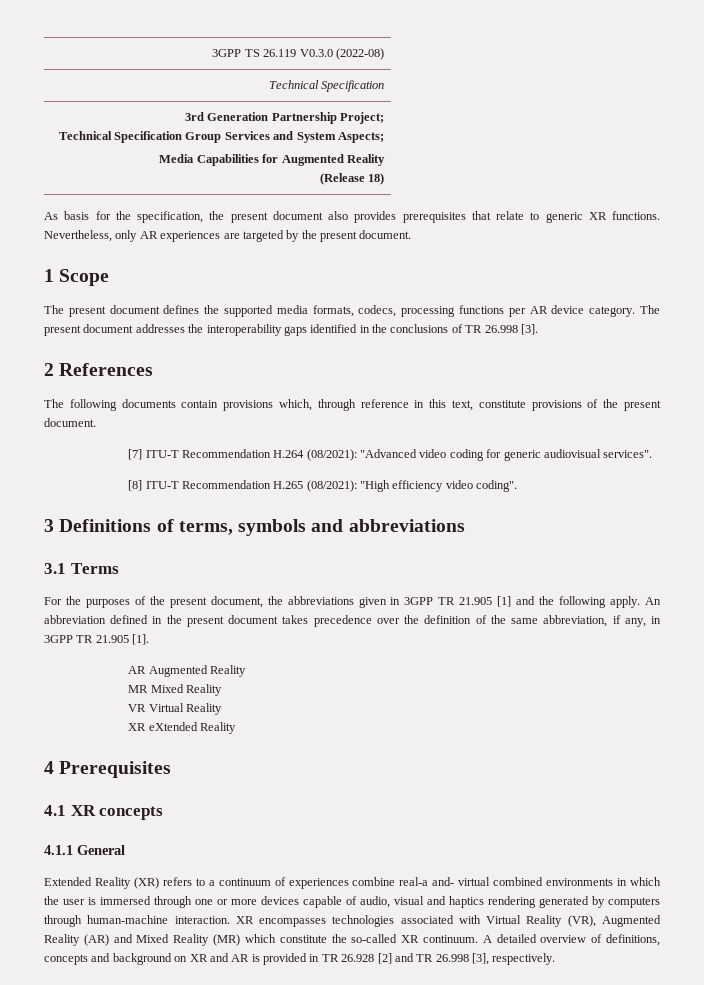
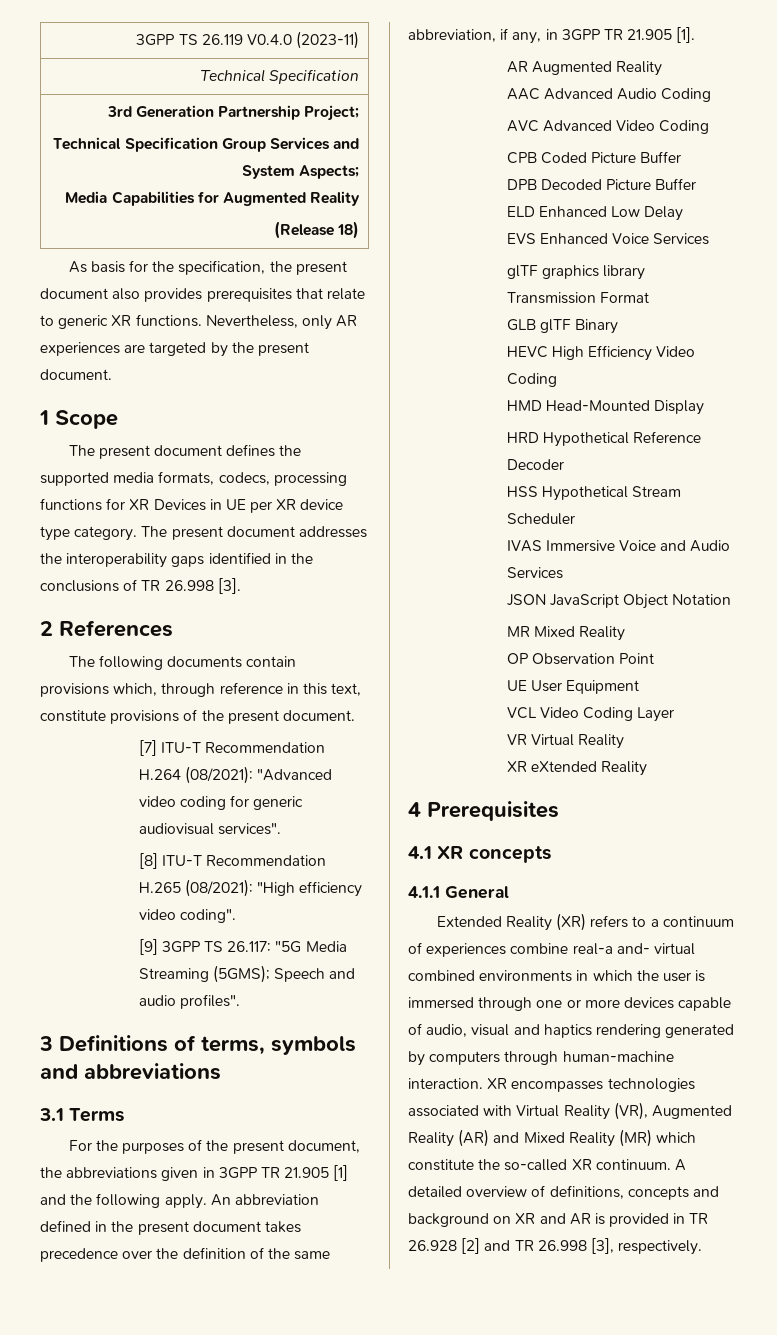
- 3GPP TS 26.119 V0.3.0 (2022-08)
+ 3GPP TS 26.119 V0.4.0 (2023-11)
- The present document defines the supported media formats, codecs, processing functions per AR device category.
+ The present document defines the supported media formats, codecs, processing functions for XR Devices in UE per XR device type category.
+ [9] 3GPP TS 26.117: "5G Media Streaming (5GMS); Speech and audio profiles".
+ AAC Advanced Audio Coding
+ AVC Advanced Video Coding
+ CPB Coded Picture Buffer
+ DPB Decoded Picture Buffer
+ ELD Enhanced Low Delay
+ EVS Enhanced Voice Services
+ glTF graphics library Transmission Format
+ GLB glTF Binary
+ HEVC High Efficiency Video Coding
+ HMD Head-Mounted Display
+ HRD Hypothetical Reference Decoder
+ HSS Hypothetical Stream Scheduler
+ IVAS Immersive Voice and Audio Services
+ JSON JavaScript Object Notation
  MR Mixed Reality
+ OP Observation Point
+ UE User Equipment
+ VCL Video Coding Layer

